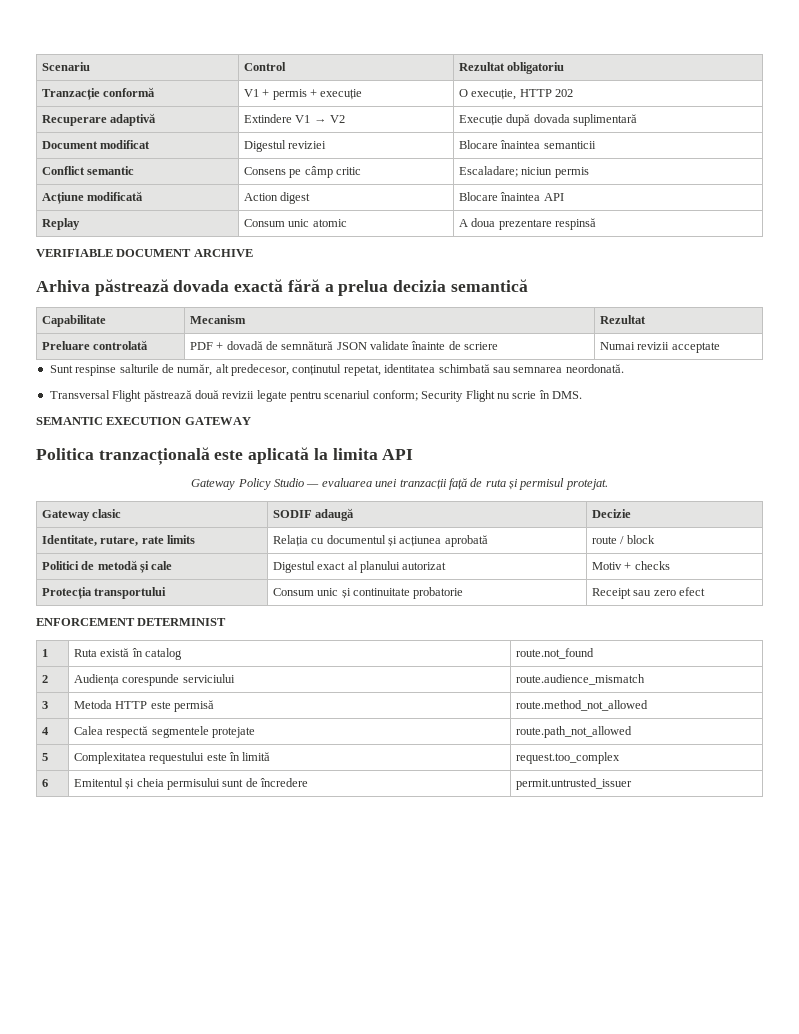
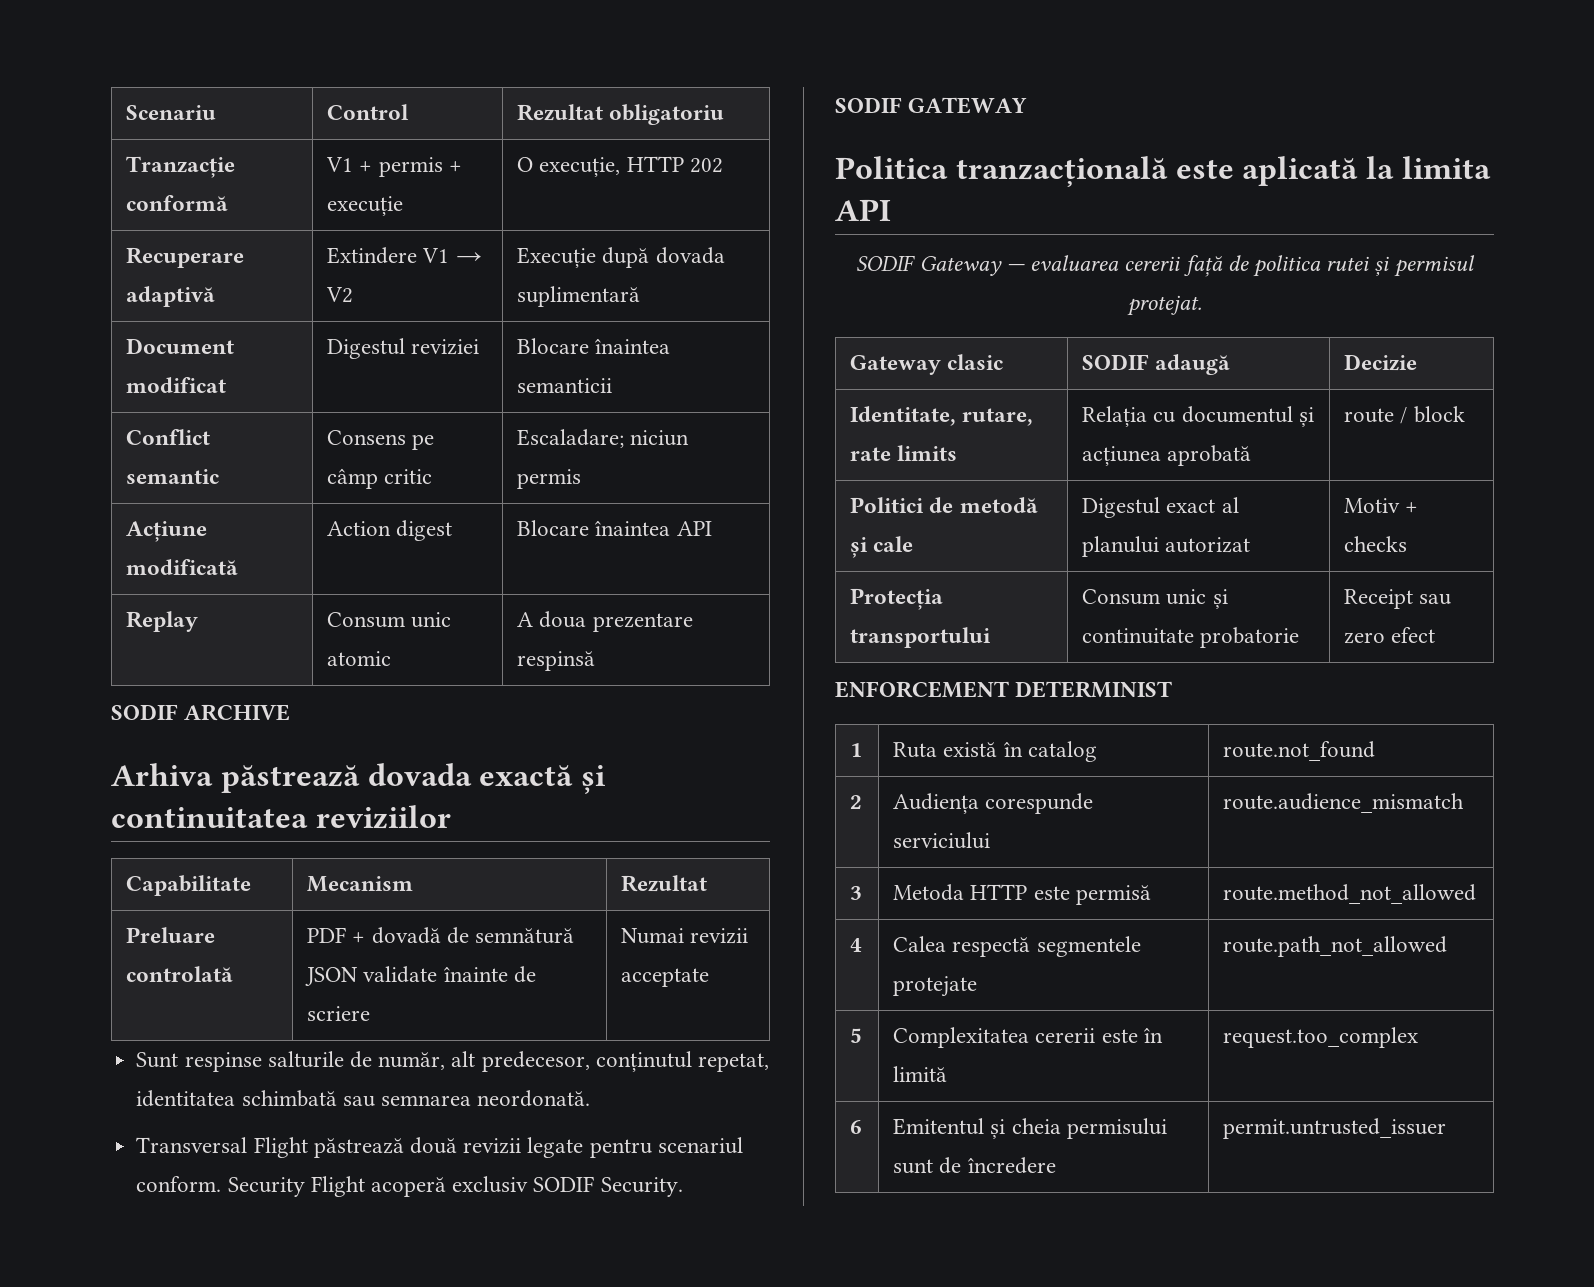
- VERIFIABLE DOCUMENT ARCHIVE
+ SODIF ARCHIVE
- Arhiva păstrează dovada exactă fără a prelua decizia semantică
+ Arhiva păstrează dovada exactă și continuitatea reviziilor
- Transversal Flight păstrează două revizii legate pentru scenariul conform; Security Flight nu scrie în DMS.
- SEMANTIC EXECUTION GATEWAY
+ Transversal Flight păstrează două revizii legate pentru scenariul conform. Security Flight acoperă exclusiv SODIF Security.
+ SODIF GATEWAY
- Gateway Policy Studio — evaluarea unei tranzacții față de ruta și permisul protejat.
+ SODIF Gateway — evaluarea cererii față de politica rutei și permisul protejat.
- 5 | Complexitatea requestului este în limită | request.too_complex
+ 5 | Complexitatea cererii este în limită | request.too_complex

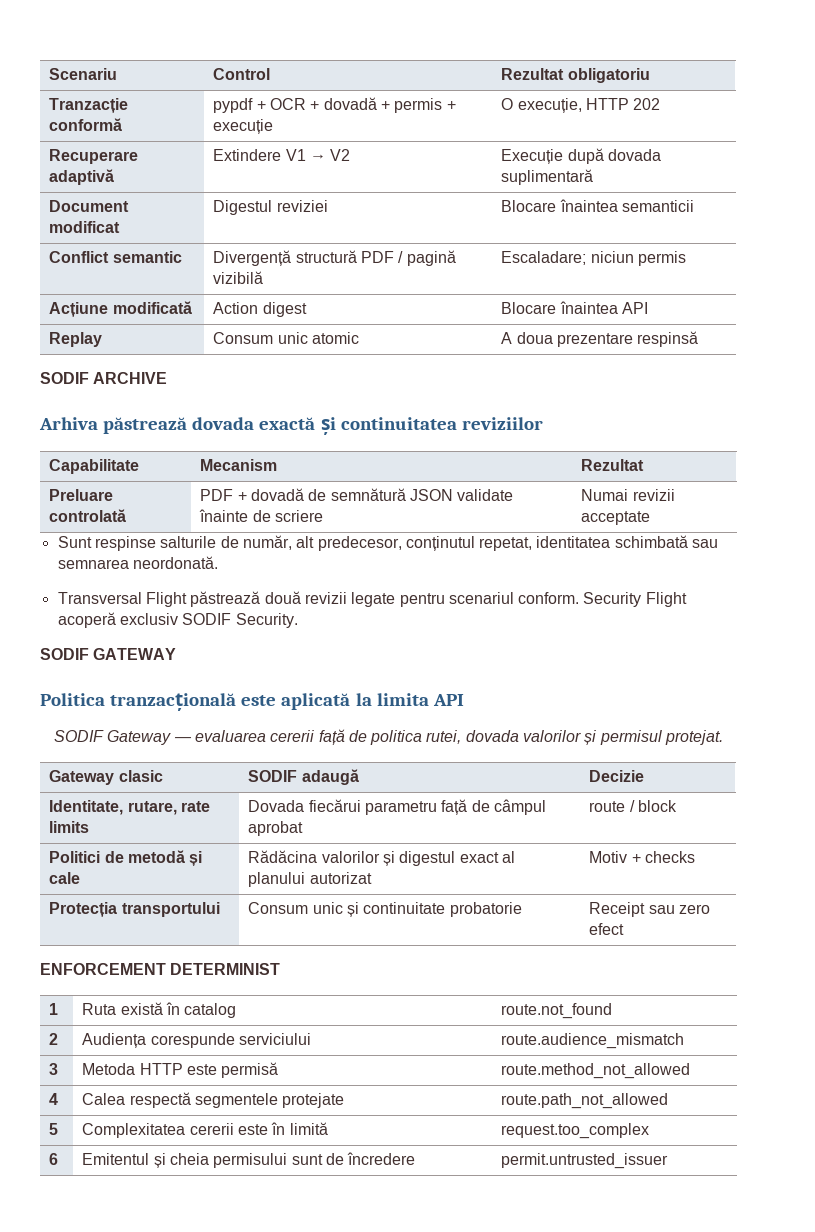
- Tranzacție conformă | V1 + permis + execuție | O execuție, HTTP 202
+ Tranzacție conformă | pypdf + OCR + dovadă + permis + execuție | O execuție, HTTP 202
- Conflict semantic | Consens pe câmp critic | Escaladare; niciun permis
+ Conflict semantic | Divergență structură PDF / pagină vizibilă | Escaladare; niciun permis
- SODIF Gateway — evaluarea cererii față de politica rutei și permisul protejat.
+ SODIF Gateway — evaluarea cererii față de politica rutei, dovada valorilor și permisul protejat.
- Identitate, rutare, rate limits | Relația cu documentul și acțiunea aprobată | route / block
+ Identitate, rutare, rate limits | Dovada fiecărui parametru față de câmpul aprobat | route / block
- Politici de metodă și cale | Digestul exact al planului autorizat | Motiv + checks
+ Politici de metodă și cale | Rădăcina valorilor și digestul exact al planului autorizat | Motiv + checks

